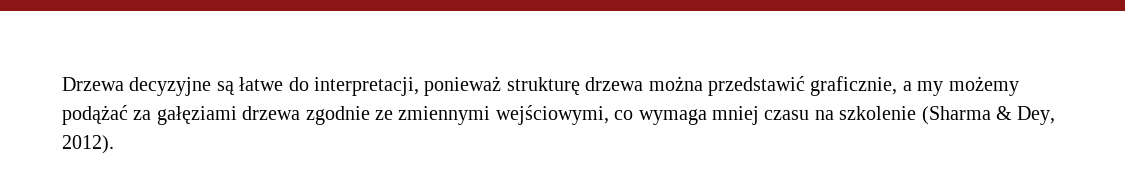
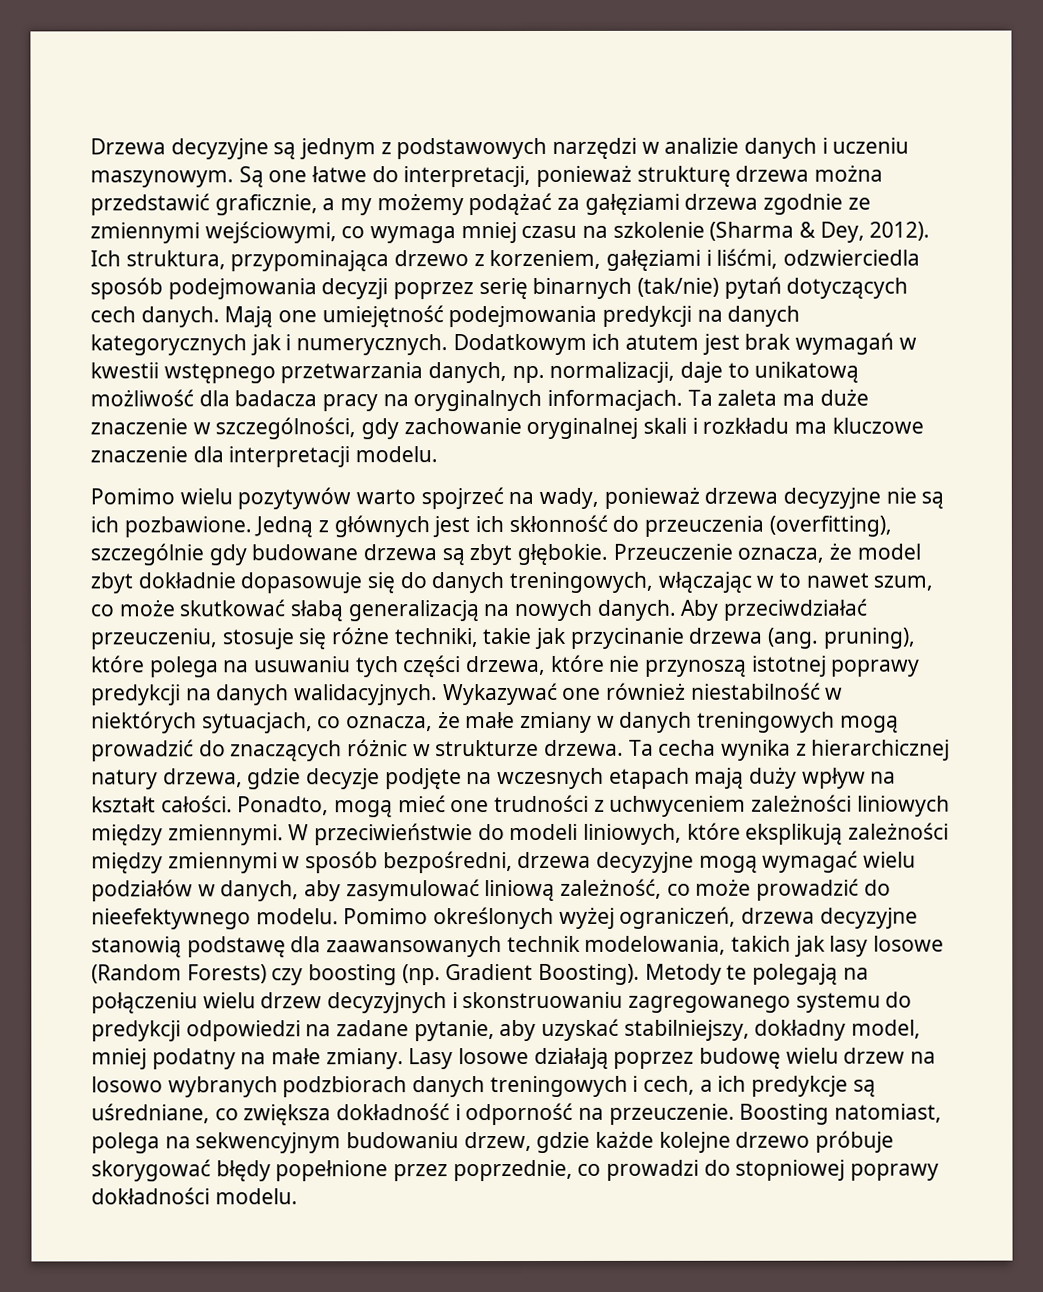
- Drzewa decyzyjne są łatwe do interpretacji, ponieważ strukturę drzewa można przedstawić graficznie, a my możemy podążać za gałęziami drzewa zgodnie ze zmiennymi wejściowymi, co wymaga mniej czasu na szkolenie (Sharma & Dey, 2012).
+ Drzewa decyzyjne są jednym z podstawowych narzędzi w analizie danych i uczeniu maszynowym. Są one łatwe do interpretacji, ponieważ strukturę drzewa można przedstawić graficznie, a my możemy podążać za gałęziami drzewa zgodnie ze zmiennymi wejściowymi, co wymaga mniej czasu na szkolenie (Sharma & Dey, 2012).
+ Ich struktura, przypominająca drzewo z korzeniem, gałęziami i liśćmi, odzwierciedla sposób podejmowania decyzji poprzez serię binarnych (tak/nie) pytań dotyczących cech danych. Mają one umiejętność podejmowania predykcji na danych kategorycznych jak i numerycznych. Dodatkowym ich atutem jest brak wymagań w kwestii wstępnego przetwarzania danych, np. normalizacji, daje to unikatową możliwość dla badacza pracy na oryginalnych informacjach. Ta zaleta ma duże znaczenie w szczególności, gdy zachowanie oryginalnej skali i rozkładu ma kluczowe znaczenie dla interpretacji modelu.
+ Pomimo wielu pozytywów warto spojrzeć na wady, ponieważ drzewa decyzyjne nie są ich pozbawione. Jedną z głównych jest ich skłonność do przeuczenia (overfitting), szczególnie gdy budowane drzewa są zbyt głębokie. Przeuczenie oznacza, że model zbyt dokładnie dopasowuje się do danych treningowych, włączając w to nawet szum, co może skutkować słabą generalizacją na nowych danych. Aby przeciwdziałać przeuczeniu, stosuje się różne techniki, takie jak przycinanie drzewa (ang. pruning), które polega na usuwaniu tych części drzewa, które nie przynoszą istotnej poprawy predykcji na danych walidacyjnych. Wykazywać one również niestabilność w niektórych sytuacjach, co oznacza, że małe zmiany w danych treningowych mogą prowadzić do znaczących różnic w strukturze drzewa. Ta cecha wynika z hierarchicznej natury drzewa, gdzie decyzje podjęte na wczesnych etapach mają duży wpływ na kształt całości. Ponadto, mogą mieć one trudności z uchwyceniem zależności liniowych między zmiennymi. W przeciwieństwie do modeli liniowych, które eksplikują zależności między zmiennymi w sposób bezpośredni, drzewa decyzyjne mogą wymagać wielu podziałów w danych, aby zasymulować liniową zależność, co może prowadzić do nieefektywnego modelu. Pomimo określonych wyżej ograniczeń, drzewa decyzyjne stanowią podstawę dla zaawansowanych technik modelowania, takich jak lasy losowe (Random Forests) czy boosting (np. Gradient Boosting). Metody te polegają na połączeniu wielu drzew decyzyjnych i skonstruowaniu zagregowanego systemu do predykcji odpowiedzi na zadane pytanie, aby uzyskać stabilniejszy, dokładny model, mniej podatny na małe zmiany. Lasy losowe działają poprzez budowę wielu drzew na losowo wybranych podzbiorach danych treningowych i cech, a ich predykcje są uśredniane, co zwiększa dokładność i odporność na przeuczenie. Boosting natomiast, polega na sekwencyjnym budowaniu drzew, gdzie każde kolejne drzewo próbuje skorygować błędy popełnione przez poprzednie, co prowadzi do stopniowej poprawy dokładności modelu.

